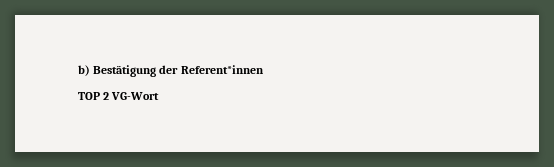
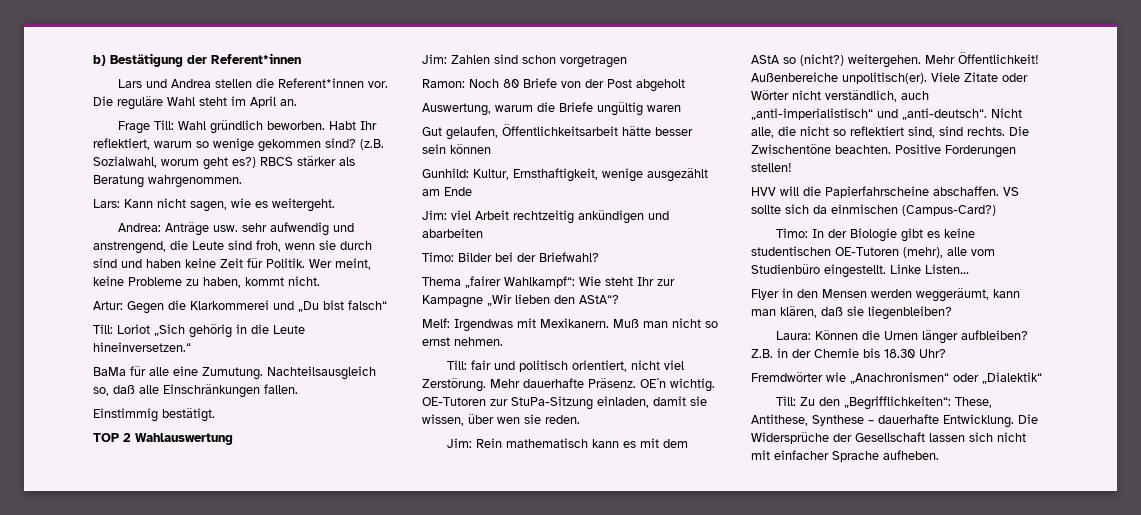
- TOP 2 VG-Wort
+ Lars und Andrea stellen die Referent*innen vor. Die reguläre Wahl steht im April an.
+ Frage Till: Wahl gründlich beworben. Habt Ihr reflektiert, warum so wenige gekommen sind? (z.B. Sozialwahl, worum geht es?) RBCS stärker als Beratung wahrgenommen.
+ Lars: Kann nicht sagen, wie es weitergeht.
+ Andrea: Anträge usw. sehr aufwendig und anstrengend, die Leute sind froh, wenn sie durch sind und haben keine Zeit für Politik. Wer meint, keine Probleme zu haben, kommt nicht.
+ Artur: Gegen die Klarkommerei und „Du bist falsch“
+ Till: Loriot „Sich gehörig in die Leute hineinversetzen.“
+ BaMa für alle eine Zumutung. Nachteilsausgleich so, daß alle Einschränkungen fallen.
+ Einstimmig bestätigt.
+ TOP 2 Wahlauswertung
+ Jim: Zahlen sind schon vorgetragen
+ Ramon: Noch 80 Briefe von der Post abgeholt
+ Auswertung, warum die Briefe ungültig waren
+ Gut gelaufen, Öffentlichkeitsarbeit hätte besser sein können
+ Gunhild: Kultur, Ernsthaftigkeit, wenige ausgezählt am Ende
+ Jim: viel Arbeit rechtzeitig ankündigen und abarbeiten
+ Timo: Bilder bei der Briefwahl?
+ Thema „fairer Wahlkampf“: Wie steht Ihr zur Kampagne „Wir lieben den AStA“?
+ Melf: Irgendwas mit Mexikanern. Muß man nicht so ernst nehmen.
+ Till: fair und politisch orientiert, nicht viel Zerstörung. Mehr dauerhafte Präsenz. OE´n wichtig. OE-Tutoren zur StuPa-Sitzung einladen, damit sie wissen, über wen sie reden.
+ Jim: Rein mathematisch kann es mit dem AStA so (nicht?) weitergehen. Mehr Öffentlichkeit! Außenbereiche unpolitisch(er). Viele Zitate oder Wörter nicht verständlich, auch „anti-imperialistisch“ und „anti-deutsch“. Nicht alle, die nicht so reflektiert sind, sind rechts. Die Zwischentöne beachten. Positive Forderungen stellen!
+ HVV will die Papierfahrscheine abschaffen. VS sollte sich da einmischen (Campus-Card?)
+ Timo: In der Biologie gibt es keine studentischen OE-Tutoren (mehr), alle vom Studienbüro eingestellt. Linke Listen…
+ Flyer in den Mensen werden weggeräumt, kann man klären, daß sie liegenbleiben?
+ Laura: Können die Urnen länger aufbleiben? Z.B. in der Chemie bis 18.30 Uhr?
+ Fremdwörter wie „Anachronismen“ oder „Dialektik“
+ Till: Zu den „Begrifflichkeiten“: These, Antithese, Synthese – dauerhafte Entwicklung. Die Widersprüche der Gesellschaft lassen sich nicht mit einfacher Sprache aufheben.

